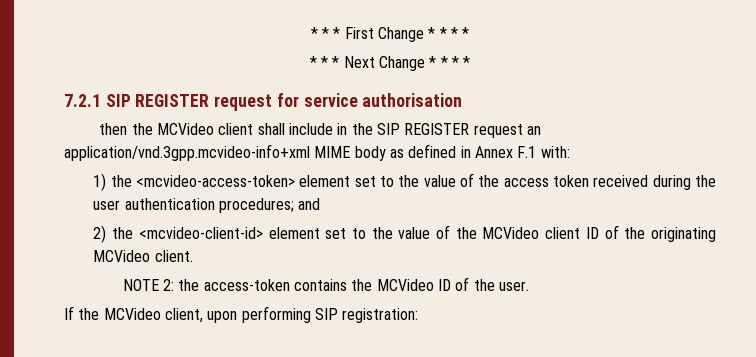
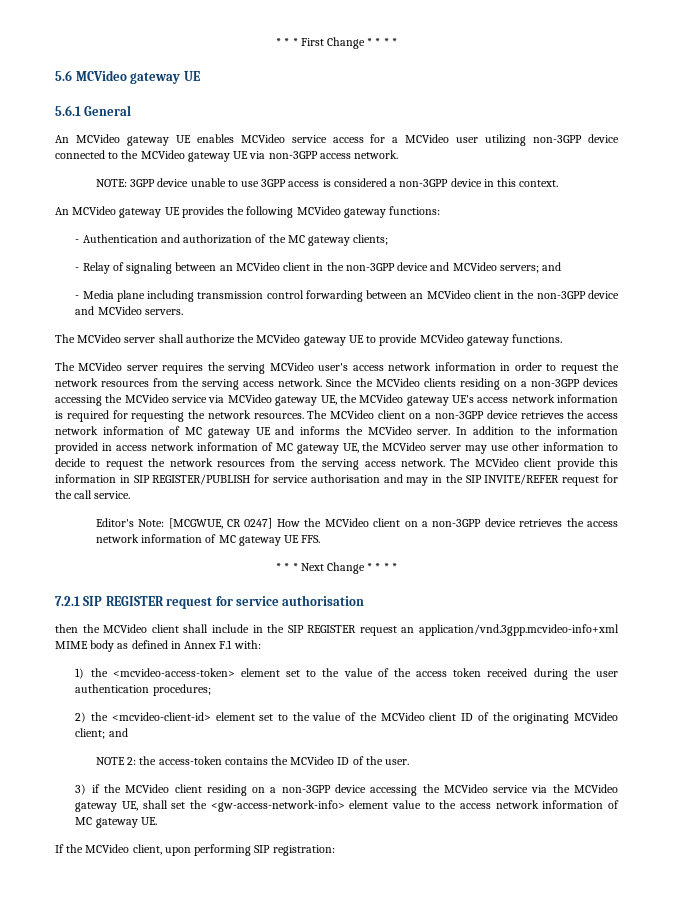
+ 5.6 MCVideo gateway UE
+ 5.6.1 General
+ An MCVideo gateway UE enables MCVideo service access for a MCVideo user utilizing non-3GPP device connected to the MCVideo gateway UE via non-3GPP access network.
+ NOTE: 3GPP device unable to use 3GPP access is considered a non-3GPP device in this context.
+ An MCVideo gateway UE provides the following MCVideo gateway functions:
+ - Authentication and authorization of the MC gateway clients;
+ - Relay of signaling between an MCVideo client in the non-3GPP device and MCVideo servers; and
+ - Media plane including transmission control forwarding between an MCVideo client in the non-3GPP device and MCVideo servers.
+ The MCVideo server shall authorize the MCVideo gateway UE to provide MCVideo gateway functions.
+ The MCVideo server requires the serving MCVideo user's access network information in order to request the network resources from the serving access network. Since the MCVideo clients residing on a non-3GPP devices accessing the MCVideo service via MCVideo gateway UE, the MCVideo gateway UE's access network information is required for requesting the network resources. The MCVideo client on a non-3GPP device retrieves the access network information of MC gateway UE and informs the MCVideo server. In addition to the information provided in access network information of MC gateway UE, the MCVideo server may use other information to decide to request the network resources from the serving access network. The MCVideo client provide this information in SIP REGISTER/PUBLISH for service authorisation and may in the SIP INVITE/REFER request for the call service.
+ Editor's Note: [MCGWUE, CR 0247] How the MCVideo client on a non-3GPP device retrieves the access network information of MC gateway UE FFS.
- 1) the <mcvideo-access-token> element set to the value of the access token received during the user authentication procedures; and
+ 1) the <mcvideo-access-token> element set to the value of the access token received during the user authentication procedures;
- 2) the <mcvideo-client-id> element set to the value of the MCVideo client ID of the originating MCVideo client.
+ 2) the <mcvideo-client-id> element set to the value of the MCVideo client ID of the originating MCVideo client; and
+ 3) if the MCVideo client residing on a non-3GPP device accessing the MCVideo service via the MCVideo gateway UE, shall set the <gw-access-network-info> element value to the access network information of MC gateway UE.

